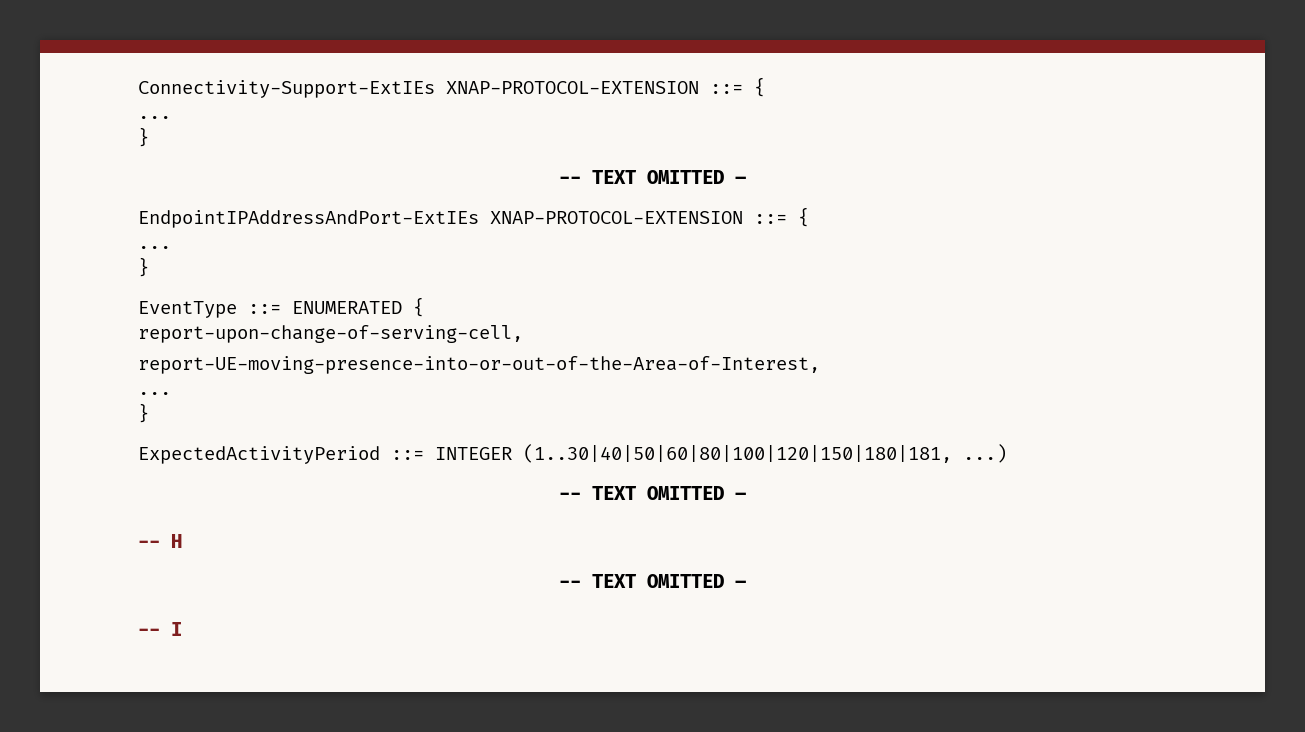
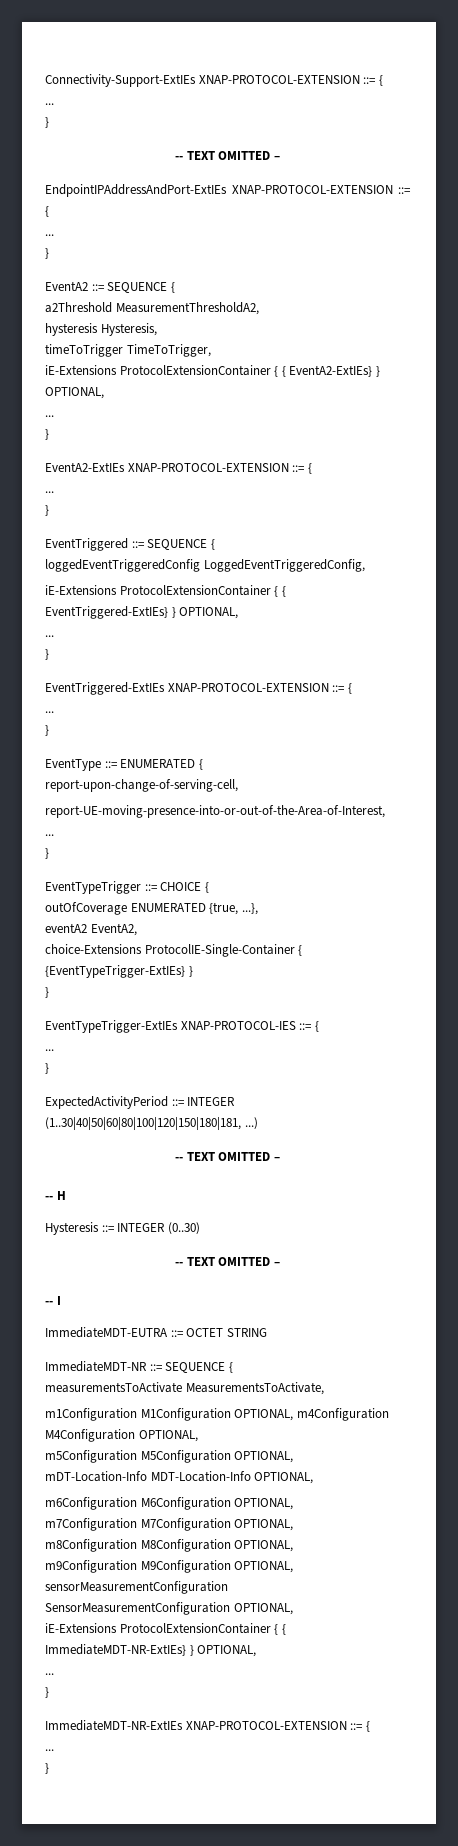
+ EventA2 ::= SEQUENCE {
+ a2Threshold MeasurementThresholdA2,
+ hysteresis Hysteresis,
+ timeToTrigger TimeToTrigger,
+ iE-Extensions ProtocolExtensionContainer { { EventA2-ExtIEs} } OPTIONAL,
+ ...
+ }
+ EventA2-ExtIEs XNAP-PROTOCOL-EXTENSION ::= {
+ ...
+ }
+ EventTriggered ::= SEQUENCE {
+ loggedEventTriggeredConfig LoggedEventTriggeredConfig,
+ iE-Extensions ProtocolExtensionContainer { { EventTriggered-ExtIEs} } OPTIONAL,
+ ...
+ }
+ EventTriggered-ExtIEs XNAP-PROTOCOL-EXTENSION ::= {
+ ...
+ }
+ EventTypeTrigger ::= CHOICE {
+ outOfCoverage ENUMERATED {true, ...},
+ eventA2 EventA2,
+ choice-Extensions ProtocolIE-Single-Container { {EventTypeTrigger-ExtIEs} }
+ }
+ EventTypeTrigger-ExtIEs XNAP-PROTOCOL-IES ::= {
+ ...
+ }
+ Hysteresis ::= INTEGER (0..30)
+ ImmediateMDT-EUTRA ::= OCTET STRING
+ ImmediateMDT-NR ::= SEQUENCE {
+ measurementsToActivate MeasurementsToActivate,
+ m1Configuration M1Configuration OPTIONAL, m4Configuration M4Configuration OPTIONAL,
+ m5Configuration M5Configuration OPTIONAL,
+ mDT-Location-Info MDT-Location-Info OPTIONAL,
+ m6Configuration M6Configuration OPTIONAL,
+ m7Configuration M7Configuration OPTIONAL,
+ m8Configuration M8Configuration OPTIONAL,
+ m9Configuration M9Configuration OPTIONAL, sensorMeasurementConfiguration SensorMeasurementConfiguration OPTIONAL,
+ iE-Extensions ProtocolExtensionContainer { { ImmediateMDT-NR-ExtIEs} } OPTIONAL,
+ ...
+ }
+ ImmediateMDT-NR-ExtIEs XNAP-PROTOCOL-EXTENSION ::= {
+ ...
+ }

